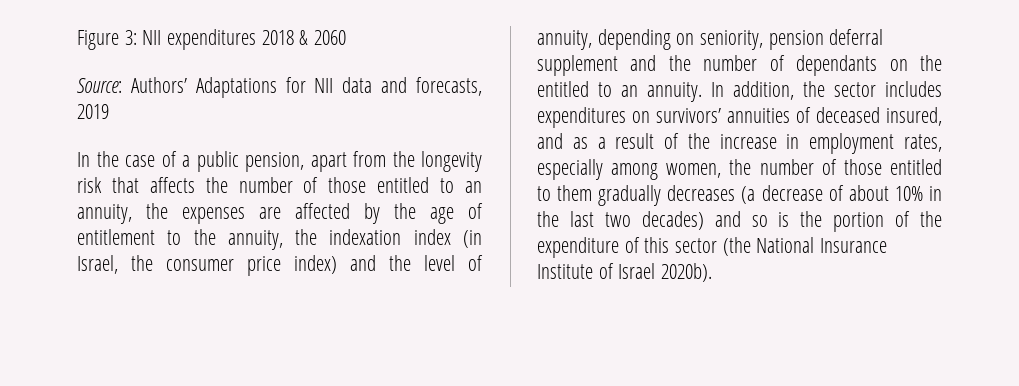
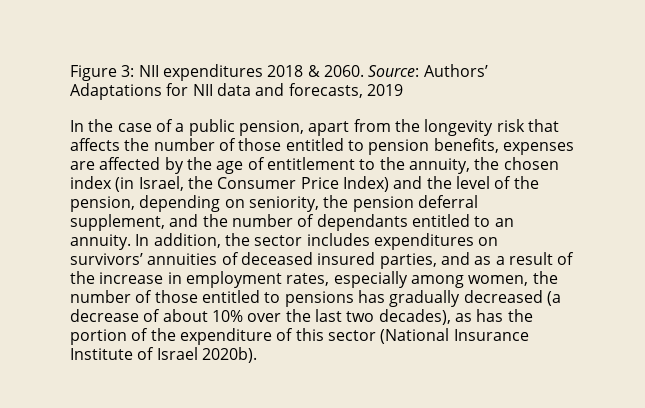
- Figure 3: NII expenditures 2018 & 2060
- Source: Authors’ Adaptations for NII data and forecasts, 2019
+ Figure 3: NII expenditures 2018 & 2060. Source: Authors’ Adaptations for NII data and forecasts, 2019
- In the case of a public pension, apart from the longevity risk that affects the number of those entitled to an annuity, the expenses are affected by the age of entitlement to the annuity, the indexation index (in Israel, the consumer price index) and the level of annuity, depending on seniority, pension deferral supplement and the number of dependants on the entitled to an annuity.
+ In the case of a public pension, apart from the longevity risk that affects the number of those entitled to pension benefits, expenses are affected by the age of entitlement to the annuity, the chosen index (in Israel, the Consumer Price Index) and the level of the pension, depending on seniority, the pension deferral supplement, and the number of dependants entitled to an annuity.
- In addition, the sector includes expenditures on survivors’ annuities of deceased insured, and as a result of the increase in employment rates, especially among women, the number of those entitled to them gradually decreases (a decrease of about 10% in the last two decades) and so is the portion of the expenditure of this sector (the National Insurance Institute of Israel 2020b).
+ In addition, the sector includes expenditures on survivors’ annuities of deceased insured parties, and as a result of the increase in employment rates, especially among women, the number of those entitled to pensions has gradually decreased (a decrease of about 10% over the last two decades), as has the portion of the expenditure of this sector (National Insurance Institute of Israel 2020b).

